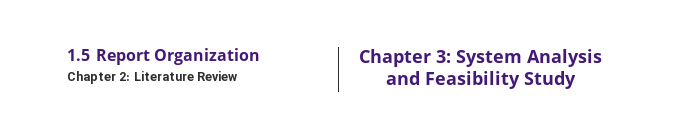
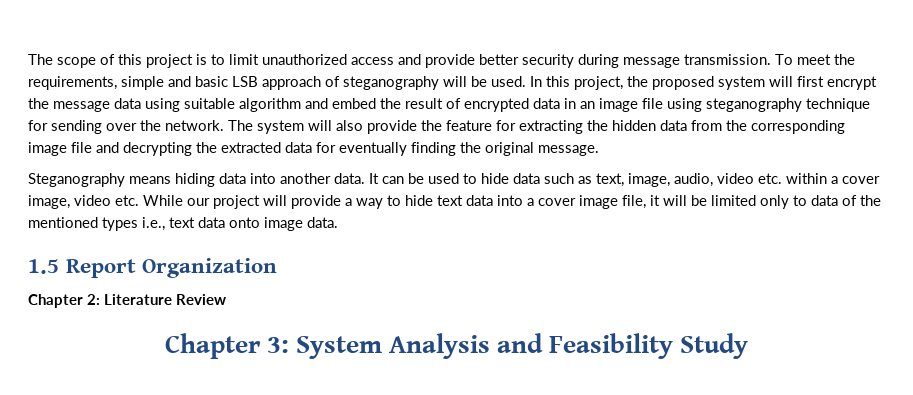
+ The scope of this project is to limit unauthorized access and provide better security during message transmission. To meet the requirements, simple and basic LSB approach of steganography will be used. In this project, the proposed system will first encrypt the message data using suitable algorithm and embed the result of encrypted data in an image file using steganography technique for sending over the network. The system will also provide the feature for extracting the hidden data from the corresponding image file and decrypting the extracted data for eventually finding the original message.
+ Steganography means hiding data into another data. It can be used to hide data such as text, image, audio, video etc. within a cover image, video etc. While our project will provide a way to hide text data into a cover image file, it will be limited only to data of the mentioned types i.e., text data onto image data.

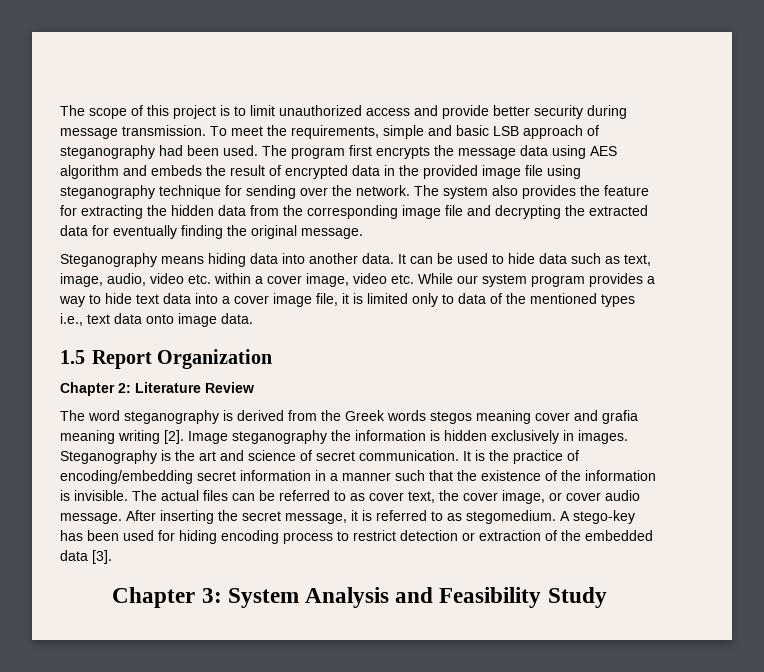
- To meet the requirements, simple and basic LSB approach of steganography will be used. In this project, the proposed system will first encrypt the message data using suitable algorithm and embed the result of encrypted data in an image file using steganography technique for sending over the network.
+ To meet the requirements, simple and basic LSB approach of steganography had been used. The program first encrypts the message data using AES algorithm and embeds the result of encrypted data in the provided image file using steganography technique for sending over the network.
- The system will also provide the feature for extracting the hidden data from the corresponding image file and decrypting the extracted data for eventually finding the original message.
+ The system also provides the feature for extracting the hidden data from the corresponding image file and decrypting the extracted data for eventually finding the original message.
- It can be used to hide data such as text, image, audio, video etc. within a cover image, video etc. While our project will provide a way to hide text data into a cover image file, it will be limited only to data of the mentioned types i.e., text data onto image data.
+ It can be used to hide data such as text, image, audio, video etc. within a cover image, video etc. While our system program provides a way to hide text data into a cover image file, it is limited only to data of the mentioned types i.e., text data onto image data.
+ The word steganography is derived from the Greek words stegos meaning cover and grafia meaning writing [2]. Image steganography the information is hidden exclusively in images. Steganography is the art and science of secret communication. It is the practice of encoding/embedding secret information in a manner such that the existence of the information is invisible. The actual files can be referred to as cover text, the cover image, or cover audio message. After inserting the secret message, it is referred to as stegomedium. A stego-key has been used for hiding encoding process to restrict detection or extraction of the embedded data [3].

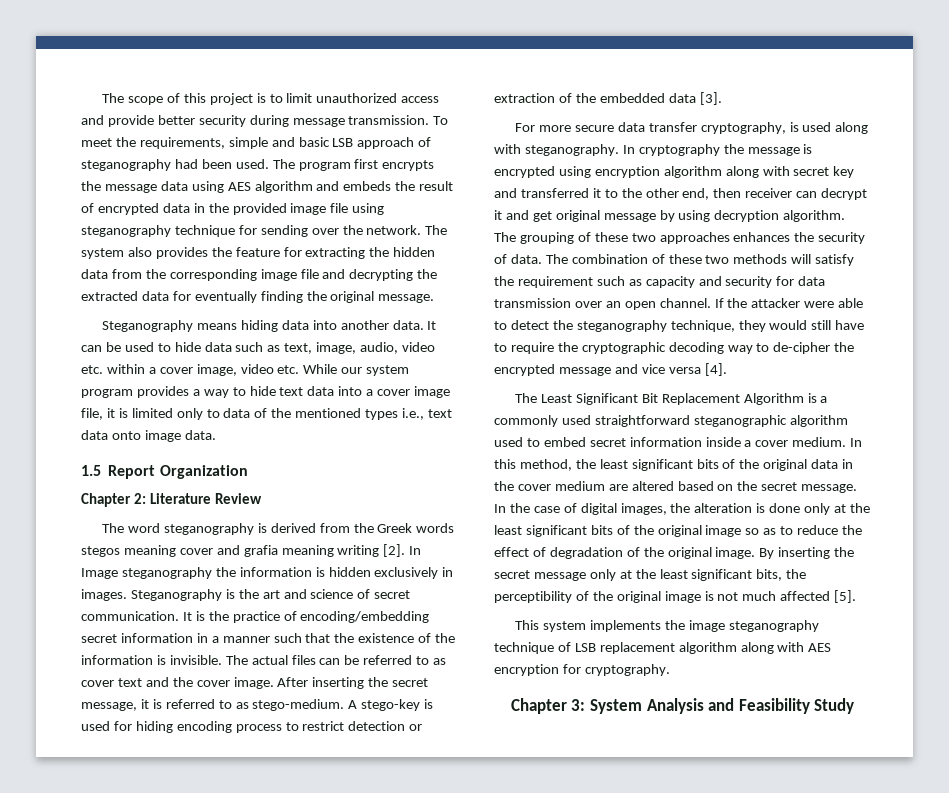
- Image steganography the information is hidden exclusively in images.
+ In Image steganography the information is hidden exclusively in images.
- The actual files can be referred to as cover text, the cover image, or cover audio message.
+ The actual files can be referred to as cover text and the cover image.
- After inserting the secret message, it is referred to as stegomedium.
+ After inserting the secret message, it is referred to as stego-medium.
- A stego-key has been used for hiding encoding process to restrict detection or extraction of the embedded data [3].
+ A stego-key is used for hiding encoding process to restrict detection or extraction of the embedded data [3].
+ For more secure data transfer cryptography, is used along with steganography. In cryptography the message is encrypted using encryption algorithm along with secret key and transferred it to the other end, then receiver can decrypt it and get original message by using decryption algorithm. The grouping of these two approaches enhances the security of data. The combination of these two methods will satisfy the requirement such as capacity and security for data transmission over an open channel. If the attacker were able to detect the steganography technique, they would still have to require the cryptographic decoding way to de-cipher the encrypted message and vice versa [4].
+ The Least Significant Bit Replacement Algorithm is a commonly used straightforward steganographic algorithm used to embed secret information inside a cover medium. In this method, the least significant bits of the original data in the cover medium are altered based on the secret message. In the case of digital images, the alteration is done only at the least significant bits of the original image so as to reduce the effect of degradation of the original image. By inserting the secret message only at the least significant bits, the perceptibility of the original image is not much affected [5].
+ This system implements the image steganography technique of LSB replacement algorithm along with AES encryption for cryptography.

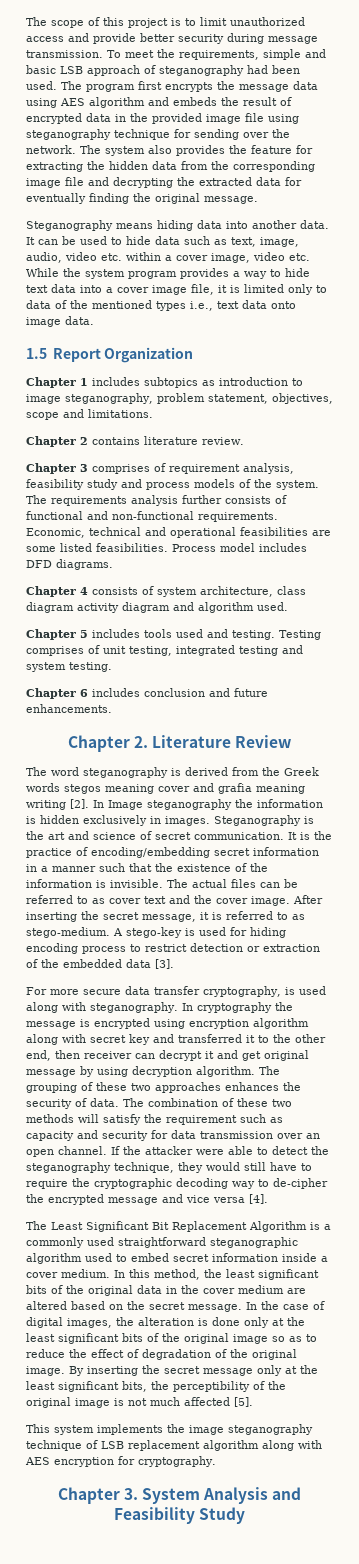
- It can be used to hide data such as text, image, audio, video etc. within a cover image, video etc. While our system program provides a way to hide text data into a cover image file, it is limited only to data of the mentioned types i.e., text data onto image data.
+ It can be used to hide data such as text, image, audio, video etc. within a cover image, video etc. While the system program provides a way to hide text data into a cover image file, it is limited only to data of the mentioned types i.e., text data onto image data.
- Chapter 2: Literature Review
+ Chapter 1 includes subtopics as introduction to image steganography, problem statement, objectives, scope and limitations.
+ Chapter 2 contains literature review.
+ Chapter 3 comprises of requirement analysis, feasibility study and process models of the system. The requirements analysis further consists of functional and non-functional requirements. Economic, technical and operational feasibilities are some listed feasibilities. Process model includes DFD diagrams.
+ Chapter 4 consists of system architecture, class diagram activity diagram and algorithm used.
+ Chapter 5 includes tools used and testing. Testing comprises of unit testing, integrated testing and system testing.
+ Chapter 6 includes conclusion and future enhancements.
+ Chapter 2. Literature Review
- Chapter 3: System Analysis and Feasibility Study
+ Chapter 3. System Analysis and Feasibility Study

